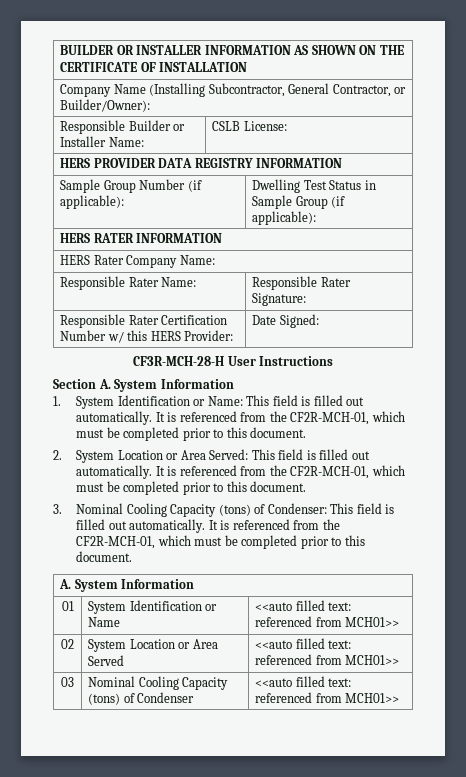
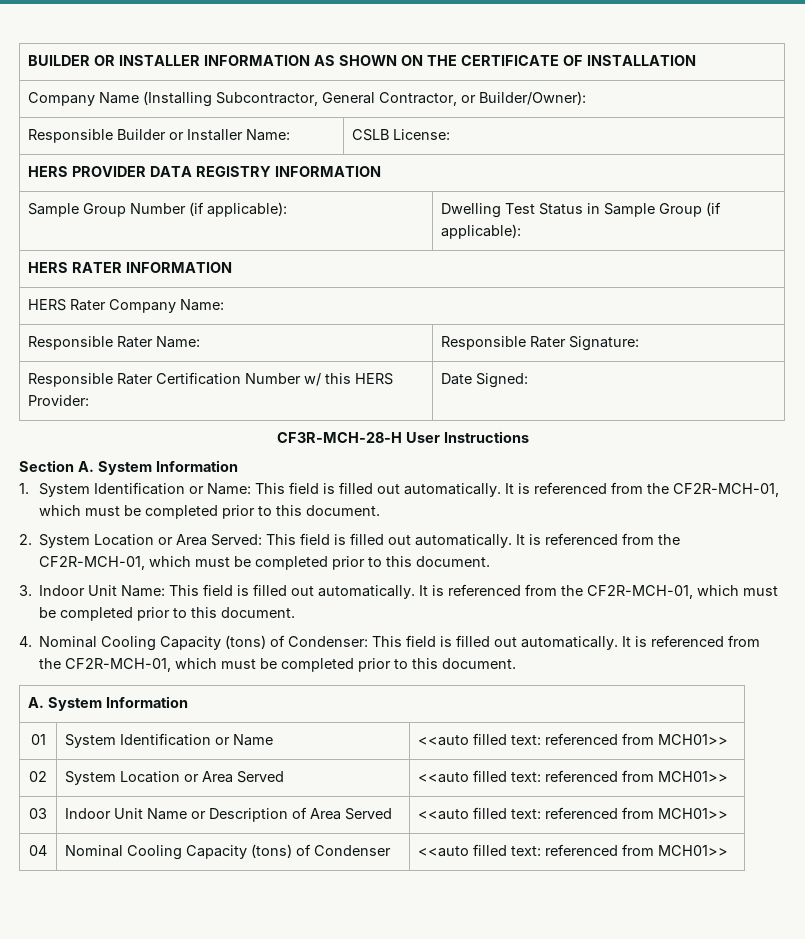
- 3. Nominal Cooling Capacity (tons) of Condenser: This field is filled out automatically.
+ 3. Indoor Unit Name: This field is filled out automatically. It is referenced from the CF2R-MCH-01, which must be completed prior to this document.
+ 4. Nominal Cooling Capacity (tons) of Condenser: This field is filled out automatically.
- 03 | Nominal Cooling Capacity (tons) of Condenser | <<auto filled text: referenced from MCH01>>
+ 03 | Indoor Unit Name or Description of Area Served | <<auto filled text: referenced from MCH01>>
+ 04 | Nominal Cooling Capacity (tons) of Condenser | <<auto filled text: referenced from MCH01>>

